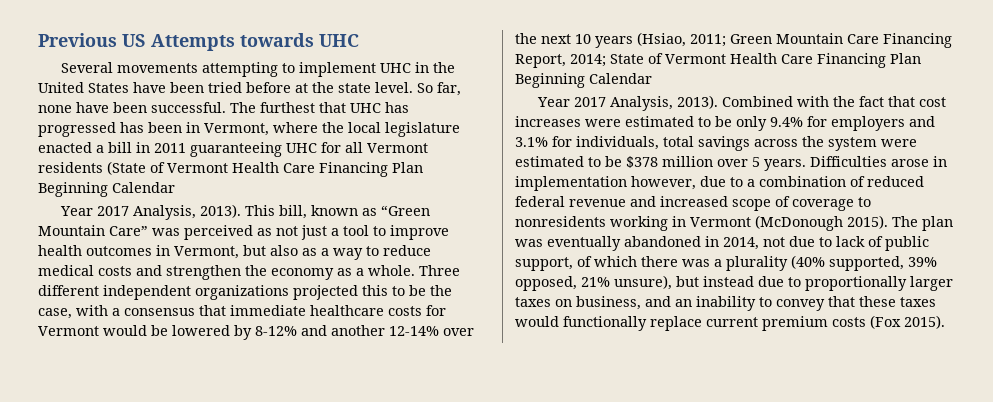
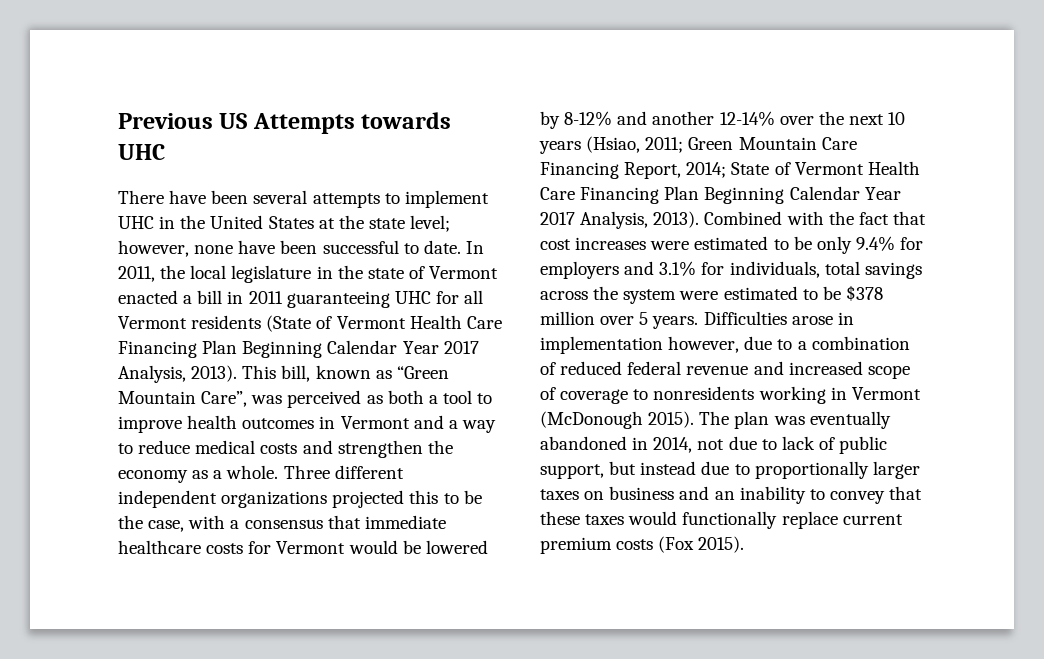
- Several movements attempting to implement UHC in the United States have been tried before at the state level. So far, none have been successful. The furthest that UHC has progressed has been in Vermont, where the local legislature enacted a bill in 2011 guaranteeing UHC for all Vermont residents (State of Vermont Health Care Financing Plan Beginning Calendar
- Year 2017 Analysis, 2013).
+ There have been several attempts to implement UHC in the United States at the state level; however, none have been successful to date. In 2011, the local legislature in the state of Vermont enacted a bill in 2011 guaranteeing UHC for all Vermont residents (State of Vermont Health Care Financing Plan Beginning Calendar Year 2017 Analysis, 2013).
- This bill, known as “Green Mountain Care” was perceived as not just a tool to improve health outcomes in Vermont, but also as a way to reduce medical costs and strengthen the economy as a whole.
+ This bill, known as “Green Mountain Care”, was perceived as both a tool to improve health outcomes in Vermont and a way to reduce medical costs and strengthen the economy as a whole.
- Three different independent organizations projected this to be the case, with a consensus that immediate healthcare costs for Vermont would be lowered by 8-12% and another 12-14% over the next 10 years (Hsiao, 2011; Green Mountain Care Financing Report, 2014; State of Vermont Health Care Financing Plan Beginning Calendar
- Year 2017 Analysis, 2013).
+ Three different independent organizations projected this to be the case, with a consensus that immediate healthcare costs for Vermont would be lowered by 8-12% and another 12-14% over the next 10 years (Hsiao, 2011; Green Mountain Care Financing Report, 2014; State of Vermont Health Care Financing Plan Beginning Calendar Year 2017 Analysis, 2013).
- The plan was eventually abandoned in 2014, not due to lack of public support, of which there was a plurality (40% supported, 39% opposed, 21% unsure), but instead due to proportionally larger taxes on business, and an inability to convey that these taxes would functionally replace current premium costs (Fox 2015).
+ The plan was eventually abandoned in 2014, not due to lack of public support, but instead due to proportionally larger taxes on business and an inability to convey that these taxes would functionally replace current premium costs (Fox 2015).

